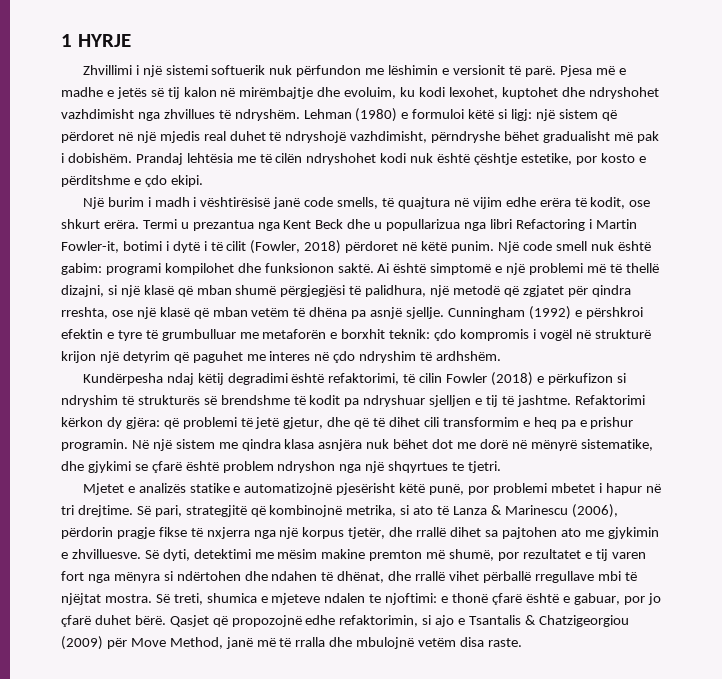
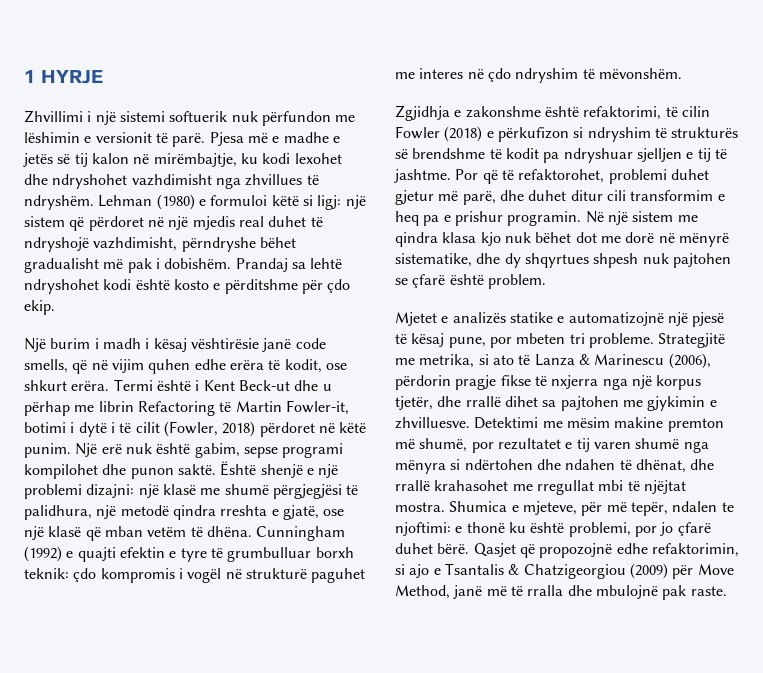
- Pjesa më e madhe e jetës së tij kalon në mirëmbajtje dhe evoluim, ku kodi lexohet, kuptohet dhe ndryshohet vazhdimisht nga zhvillues të ndryshëm.
+ Pjesa më e madhe e jetës së tij kalon në mirëmbajtje, ku kodi lexohet dhe ndryshohet vazhdimisht nga zhvillues të ndryshëm.
- Prandaj lehtësia me të cilën ndryshohet kodi nuk është çështje estetike, por kosto e përditshme e çdo ekipi.
+ Prandaj sa lehtë ndryshohet kodi është kosto e përditshme për çdo ekip.
- Një burim i madh i vështirësisë janë code smells, të quajtura në vijim edhe erëra të kodit, ose shkurt erëra.
+ Një burim i madh i kësaj vështirësie janë code smells, që në vijim quhen edhe erëra të kodit, ose shkurt erëra.
- Termi u prezantua nga Kent Beck dhe u popullarizua nga libri Refactoring i Martin Fowler-it, botimi i dytë i të cilit (Fowler, 2018) përdoret në këtë punim.
+ Termi është i Kent Beck-ut dhe u përhap me librin Refactoring të Martin Fowler-it, botimi i dytë i të cilit (Fowler, 2018) përdoret në këtë punim.
- Një code smell nuk është gabim: programi kompilohet dhe funksionon saktë. Ai është simptomë e një problemi më të thellë dizajni, si një klasë që mban shumë përgjegjësi të palidhura, një metodë që zgjatet për qindra rreshta, ose një klasë që mban vetëm të dhëna pa asnjë sjellje.
+ Një erë nuk është gabim, sepse programi kompilohet dhe punon saktë. Është shenjë e një problemi dizajni: një klasë me shumë përgjegjësi të palidhura, një metodë qindra rreshta e gjatë, ose një klasë që mban vetëm të dhëna.
- Cunningham (1992) e përshkroi efektin e tyre të grumbulluar me metaforën e borxhit teknik: çdo kompromis i vogël në strukturë krijon një detyrim që paguhet me interes në çdo ndryshim të ardhshëm.
- Kundërpesha ndaj këtij degradimi është refaktorimi, të cilin Fowler (2018) e përkufizon si ndryshim të strukturës së brendshme të kodit pa ndryshuar sjelljen e tij të jashtme.
+ Cunningham (1992) e quajti efektin e tyre të grumbulluar borxh teknik: çdo kompromis i vogël në strukturë paguhet me interes në çdo ndryshim të mëvonshëm.
+ Zgjidhja e zakonshme është refaktorimi, të cilin Fowler (2018) e përkufizon si ndryshim të strukturës së brendshme të kodit pa ndryshuar sjelljen e tij të jashtme.
- Refaktorimi kërkon dy gjëra: që problemi të jetë gjetur, dhe që të dihet cili transformim e heq pa e prishur programin.
+ Por që të refaktorohet, problemi duhet gjetur më parë, dhe duhet ditur cili transformim e heq pa e prishur programin.
- Në një sistem me qindra klasa asnjëra nuk bëhet dot me dorë në mënyrë sistematike, dhe gjykimi se çfarë është problem ndryshon nga një shqyrtues te tjetri.
+ Në një sistem me qindra klasa kjo nuk bëhet dot me dorë në mënyrë sistematike, dhe dy shqyrtues shpesh nuk pajtohen se çfarë është problem.
- Mjetet e analizës statike e automatizojnë pjesërisht këtë punë, por problemi mbetet i hapur në tri drejtime. Së pari, strategjitë që kombinojnë metrika, si ato të Lanza & Marinescu (2006), përdorin pragje fikse të nxjerra nga një korpus tjetër, dhe rrallë dihet sa pajtohen ato me gjykimin e zhvilluesve.
+ Mjetet e analizës statike e automatizojnë një pjesë të kësaj pune, por mbeten tri probleme. Strategjitë me metrika, si ato të Lanza & Marinescu (2006), përdorin pragje fikse të nxjerra nga një korpus tjetër, dhe rrallë dihet sa pajtohen me gjykimin e zhvilluesve.
- Së dyti, detektimi me mësim makine premton më shumë, por rezultatet e tij varen fort nga mënyra si ndërtohen dhe ndahen të dhënat, dhe rrallë vihet përballë rregullave mbi të njëjtat mostra.
+ Detektimi me mësim makine premton më shumë, por rezultatet e tij varen shumë nga mënyra si ndërtohen dhe ndahen të dhënat, dhe rrallë krahasohet me rregullat mbi të njëjtat mostra.
- Së treti, shumica e mjeteve ndalen te njoftimi: e thonë çfarë është e gabuar, por jo çfarë duhet bërë.
+ Shumica e mjeteve, për më tepër, ndalen te njoftimi: e thonë ku është problemi, por jo çfarë duhet bërë.
- Qasjet që propozojnë edhe refaktorimin, si ajo e Tsantalis & Chatzigeorgiou (2009) për Move Method, janë më të rralla dhe mbulojnë vetëm disa raste.
+ Qasjet që propozojnë edhe refaktorimin, si ajo e Tsantalis & Chatzigeorgiou (2009) për Move Method, janë më të rralla dhe mbulojnë pak raste.

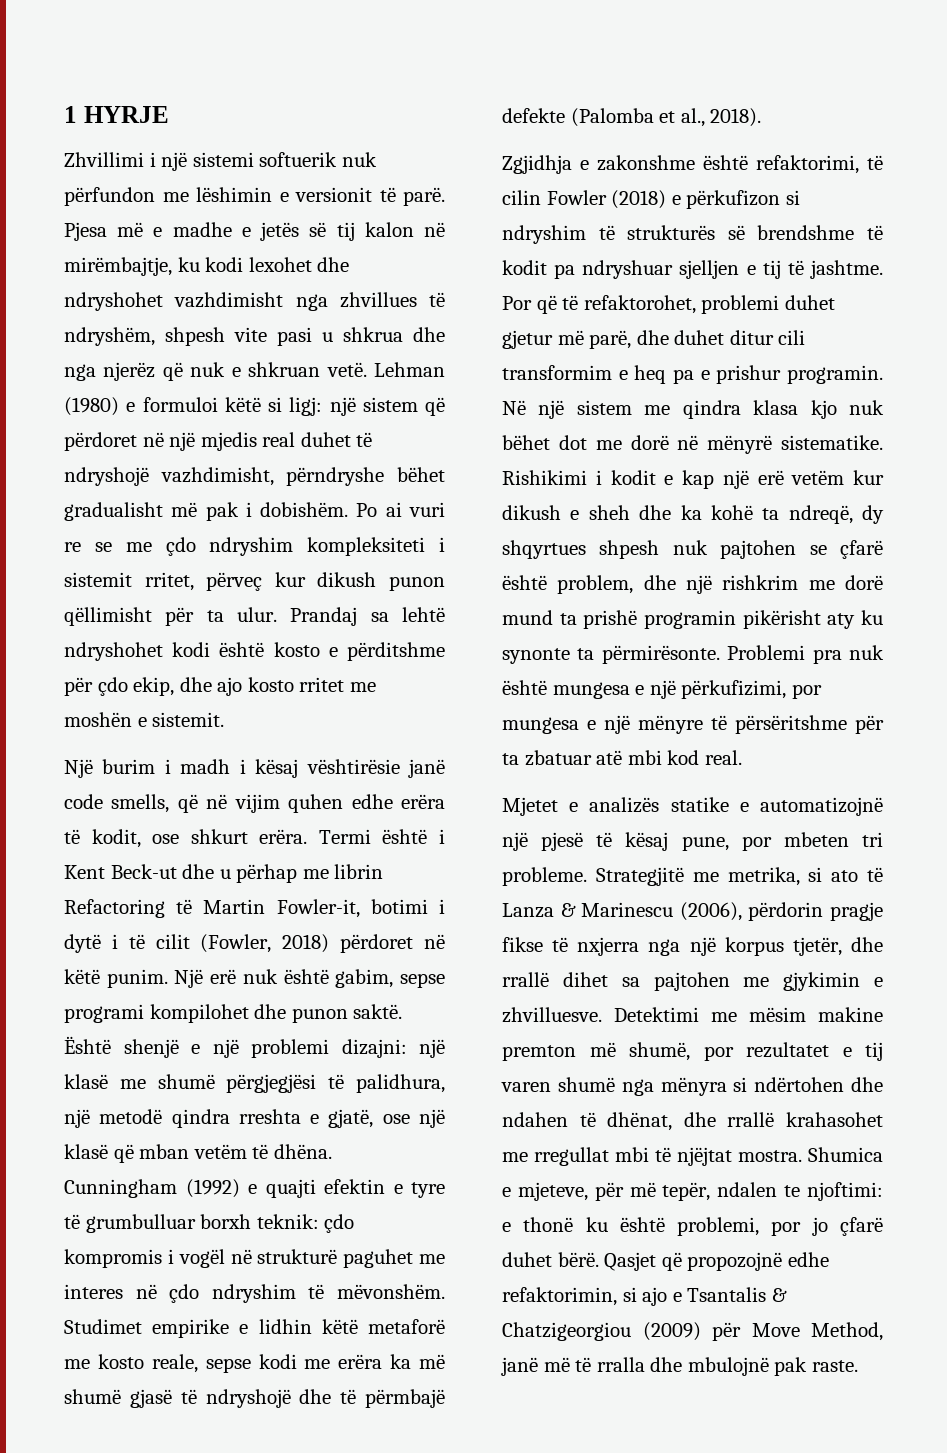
- Pjesa më e madhe e jetës së tij kalon në mirëmbajtje, ku kodi lexohet dhe ndryshohet vazhdimisht nga zhvillues të ndryshëm.
+ Pjesa më e madhe e jetës së tij kalon në mirëmbajtje, ku kodi lexohet dhe ndryshohet vazhdimisht nga zhvillues të ndryshëm, shpesh vite pasi u shkrua dhe nga njerëz që nuk e shkruan vetë.
+ Po ai vuri re se me çdo ndryshim kompleksiteti i sistemit rritet, përveç kur dikush punon qëllimisht për ta ulur.
- Prandaj sa lehtë ndryshohet kodi është kosto e përditshme për çdo ekip.
+ Prandaj sa lehtë ndryshohet kodi është kosto e përditshme për çdo ekip, dhe ajo kosto rritet me moshën e sistemit.
+ Studimet empirike e lidhin këtë metaforë me kosto reale, sepse kodi me erëra ka më shumë gjasë të ndryshojë dhe të përmbajë defekte (Palomba et al., 2018).
- Në një sistem me qindra klasa kjo nuk bëhet dot me dorë në mënyrë sistematike, dhe dy shqyrtues shpesh nuk pajtohen se çfarë është problem.
+ Në një sistem me qindra klasa kjo nuk bëhet dot me dorë në mënyrë sistematike. Rishikimi i kodit e kap një erë vetëm kur dikush e sheh dhe ka kohë ta ndreqë, dy shqyrtues shpesh nuk pajtohen se çfarë është problem, dhe një rishkrim me dorë mund ta prishë programin pikërisht aty ku synonte ta përmirësonte. Problemi pra nuk është mungesa e një përkufizimi, por mungesa e një mënyre të përsëritshme për ta zbatuar atë mbi kod real.

